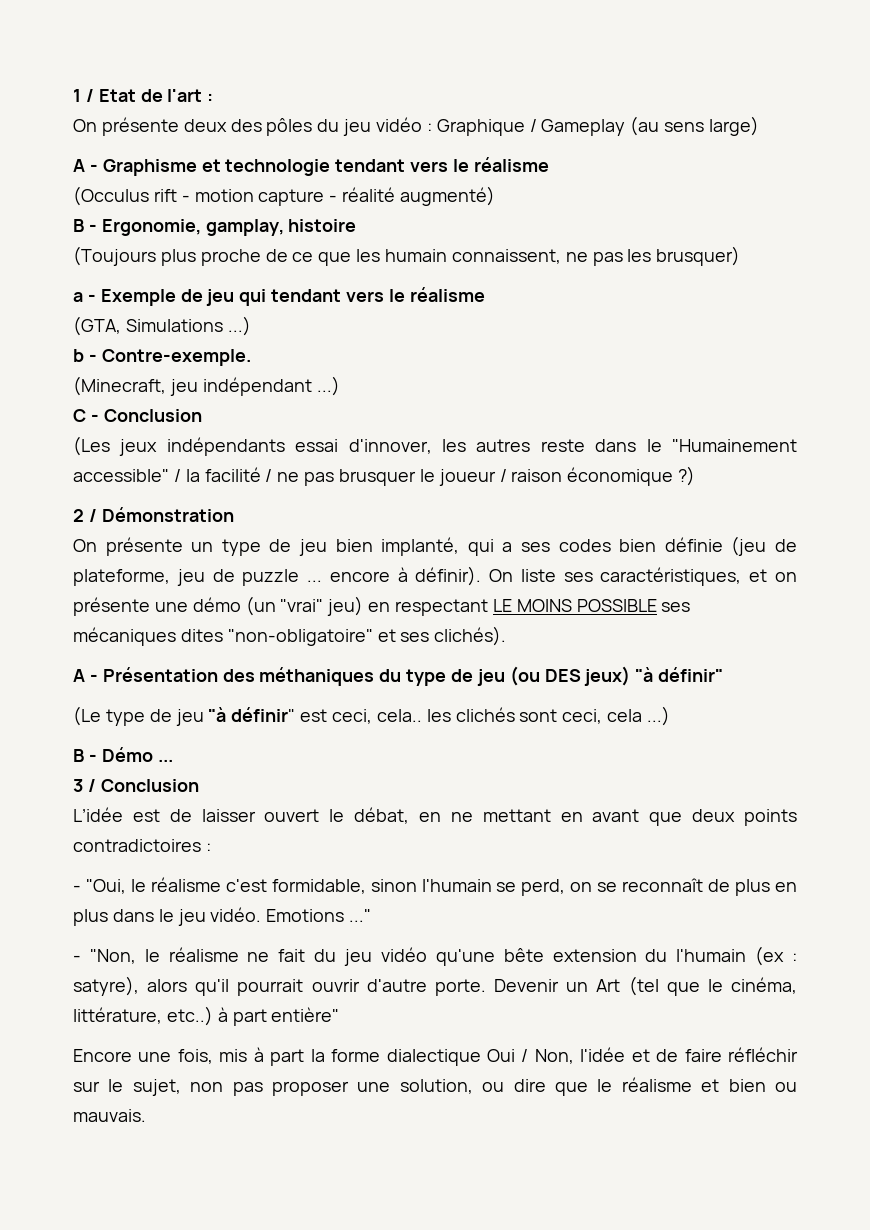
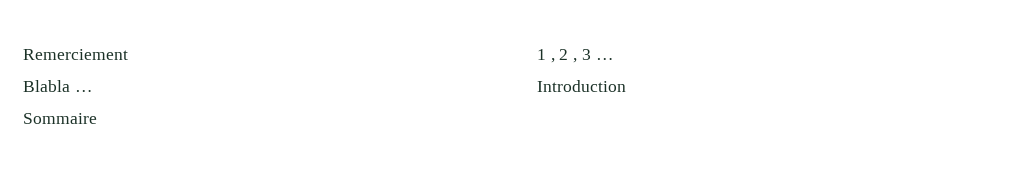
- 1 / Etat de l'art :
- On présente deux des pôles du jeu vidéo : Graphique / Gameplay (au sens large)
- A - Graphisme et technologie tendant vers le réalisme
- (Occulus rift - motion capture - réalité augmenté)
- B - Ergonomie, gamplay, histoire
- (Toujours plus proche de ce que les humain connaissent, ne pas les brusquer)
- a - Exemple de jeu qui tendant vers le réalisme
- (GTA, Simulations ...)
- b - Contre-exemple.
- (Minecraft, jeu indépendant ...)
- C - Conclusion
- (Les jeux indépendants essai d'innover, les autres reste dans le "Humainement accessible" / la facilité / ne pas brusquer le joueur / raison économique ?)
- 2 / Démonstration
- On présente un type de jeu bien implanté, qui a ses codes bien définie (jeu de plateforme, jeu de puzzle ... encore à définir). On liste ses caractéristiques, et on présente une démo (un "vrai" jeu) en respectant LE MOINS POSSIBLE ses mécaniques dites "non-obligatoire" et ses clichés).
- A - Présentation des méthaniques du type de jeu (ou DES jeux) "à définir"
- (Le type de jeu "à définir" est ceci, cela.. les clichés sont ceci, cela ...)
- B - Démo ...
- 3 / Conclusion
- L’idée est de laisser ouvert le débat, en ne mettant en avant que deux points contradictoires :
- - "Oui, le réalisme c'est formidable, sinon l'humain se perd, on se reconnaît de plus en plus dans le jeu vidéo. Emotions ..."
- - "Non, le réalisme ne fait du jeu vidéo qu'une bête extension du l'humain (ex : satyre), alors qu'il pourrait ouvrir d'autre porte. Devenir un Art (tel que le cinéma, littérature, etc..) à part entière"
- Encore une fois, mis à part la forme dialectique Oui / Non, l'idée et de faire réfléchir sur le sujet, non pas proposer une solution, ou dire que le réalisme et bien ou mauvais.
+ Remerciement
+ Blabla …
+ Sommaire
+ 1 , 2 , 3 …
+ Introduction

